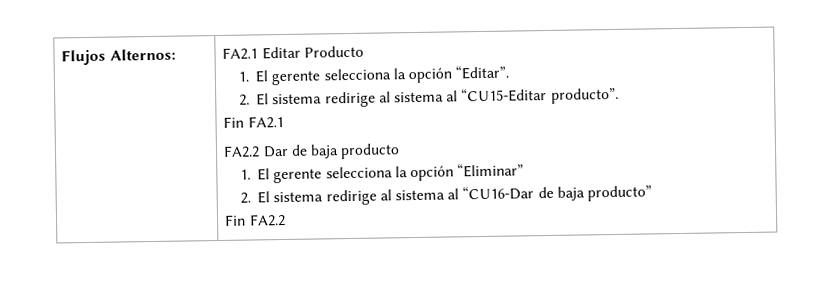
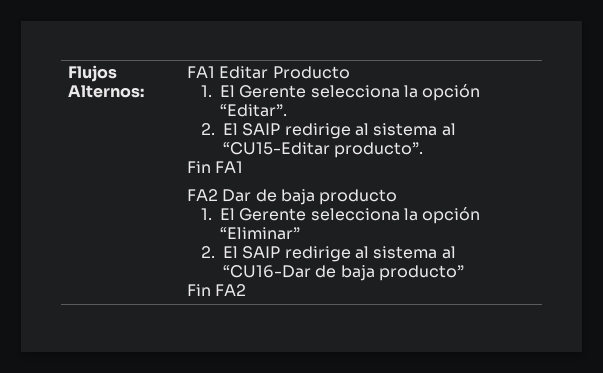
- FA2.1 Editar Producto
+ FA1 Editar Producto
- 1. El gerente selecciona la opción “Editar”.
+ 1. El Gerente selecciona la opción “Editar”.
- 2. El sistema redirige al sistema al “CU15-Editar producto”.
+ 2. El SAIP redirige al sistema al “CU15-Editar producto”.
- Fin FA2.1
- FA2.2 Dar de baja producto
+ Fin FA1
+ FA2 Dar de baja producto
- 1. El gerente selecciona la opción “Eliminar”
+ 1. El Gerente selecciona la opción “Eliminar”
- 2. El sistema redirige al sistema al “CU16-Dar de baja producto”
+ 2. El SAIP redirige al sistema al “CU16-Dar de baja producto”
- Fin FA2.2
+ Fin FA2

